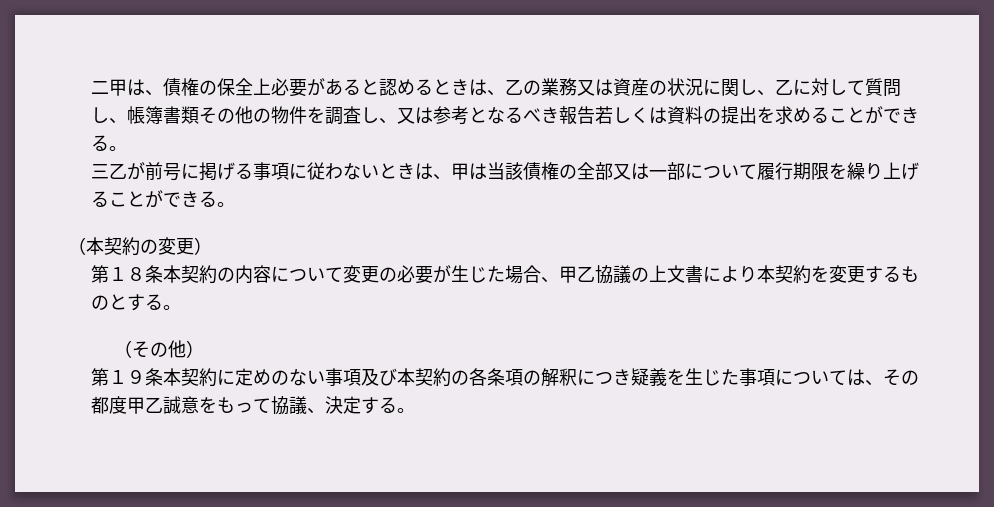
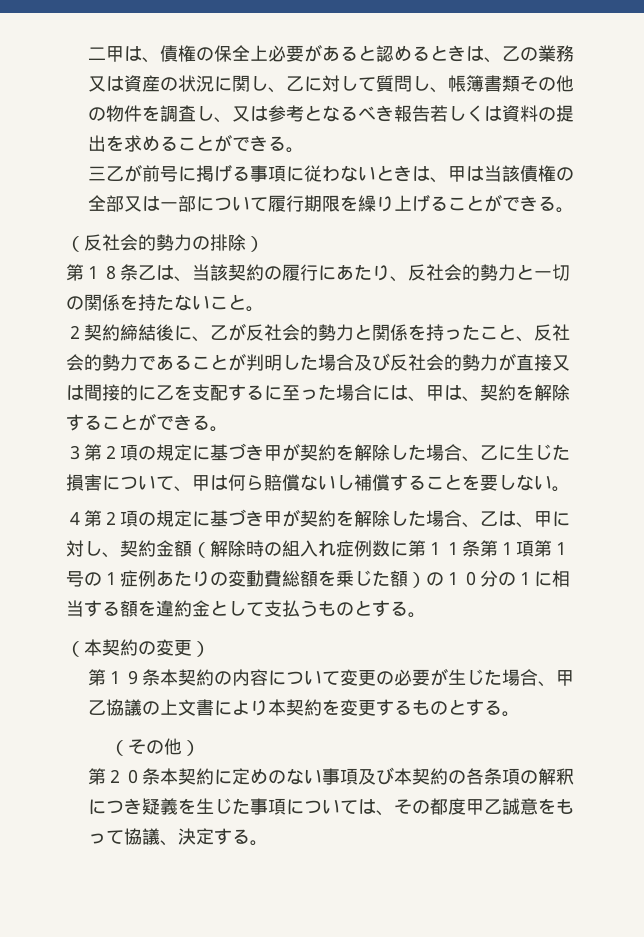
+ （反社会的勢力の排除）
+ 第１８条乙は、当該契約の履行にあたり、反社会的勢力と一切の関係を持たないこと。
+ ２契約締結後に、乙が反社会的勢力と関係を持ったこと、反社会的勢力であることが判明した場合及び反社会的勢力が直接又は間接的に乙を支配するに至った場合には、甲は、契約を解除することができる。
+ ３第２項の規定に基づき甲が契約を解除した場合、乙に生じた損害について、甲は何ら賠償ないし補償することを要しない。
+ ４第２項の規定に基づき甲が契約を解除した場合、乙は、甲に対し、契約金額（解除時の組入れ症例数に第１１条第１項第１号の１症例あたりの変動費総額を乗じた額）の１０分の１に相当する額を違約金として支払うものとする。
- 第１８条本契約の内容について変更の必要が生じた場合、甲乙協議の上文書により本契約を変更するものとする。
+ 第１９条本契約の内容について変更の必要が生じた場合、甲乙協議の上文書により本契約を変更するものとする。
- 第１９条本契約に定めのない事項及び本契約の各条項の解釈につき疑義を生じた事項については、その都度甲乙誠意をもって協議、決定する。
+ 第２０条本契約に定めのない事項及び本契約の各条項の解釈につき疑義を生じた事項については、その都度甲乙誠意をもって協議、決定する。

